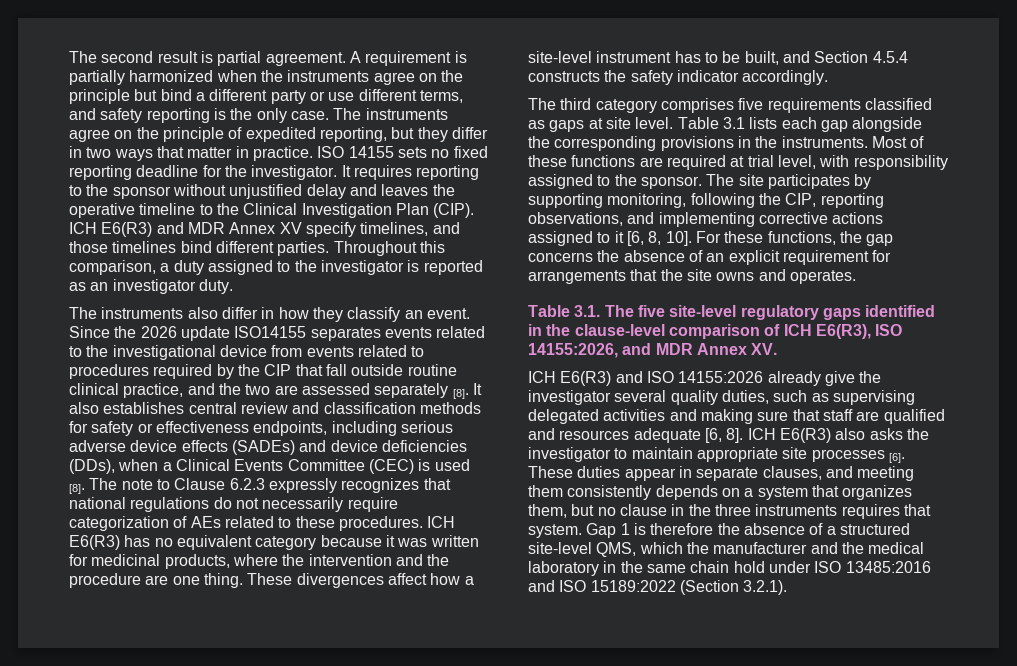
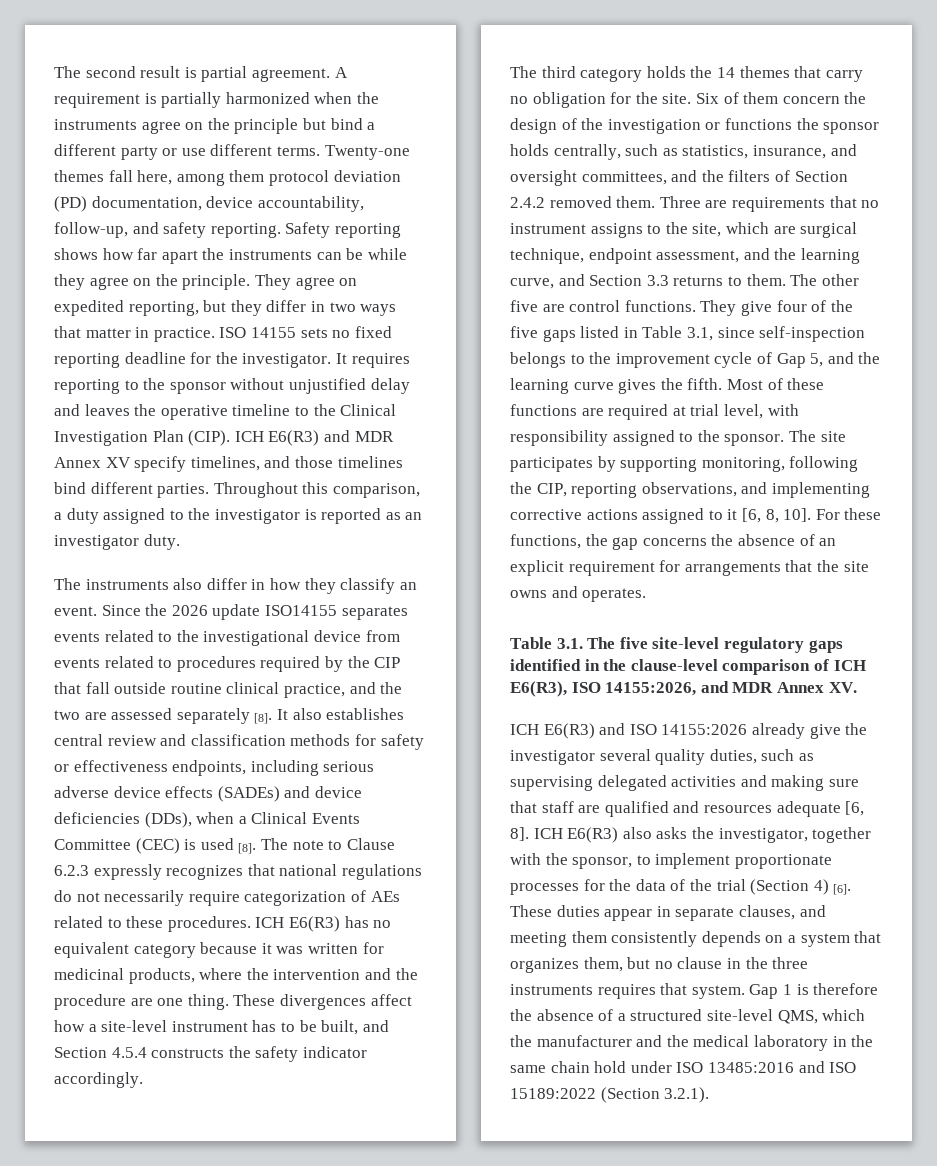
- A requirement is partially harmonized when the instruments agree on the principle but bind a different party or use different terms, and safety reporting is the only case. The instruments agree on the principle of expedited reporting, but they differ in two ways that matter in practice.
+ A requirement is partially harmonized when the instruments agree on the principle but bind a different party or use different terms. Twenty-one themes fall here, among them protocol deviation (PD) documentation, device accountability, follow-up, and safety reporting. Safety reporting shows how far apart the instruments can be while they agree on the principle. They agree on expedited reporting, but they differ in two ways that matter in practice.
- The third category comprises five requirements classified as gaps at site level. Table 3.1 lists each gap alongside the corresponding provisions in the instruments.
+ The third category holds the 14 themes that carry no obligation for the site. Six of them concern the design of the investigation or functions the sponsor holds centrally, such as statistics, insurance, and oversight committees, and the filters of Section 2.4.2 removed them. Three are requirements that no instrument assigns to the site, which are surgical technique, endpoint assessment, and the learning curve, and Section 3.3 returns to them. The other five are control functions. They give four of the five gaps listed in Table 3.1, since self-inspection belongs to the improvement cycle of Gap 5, and the learning curve gives the fifth.
- ICH E6(R3) also asks the investigator to maintain appropriate site processes [6].
+ ICH E6(R3) also asks the investigator, together with the sponsor, to implement proportionate processes for the data of the trial (Section 4) [6].

